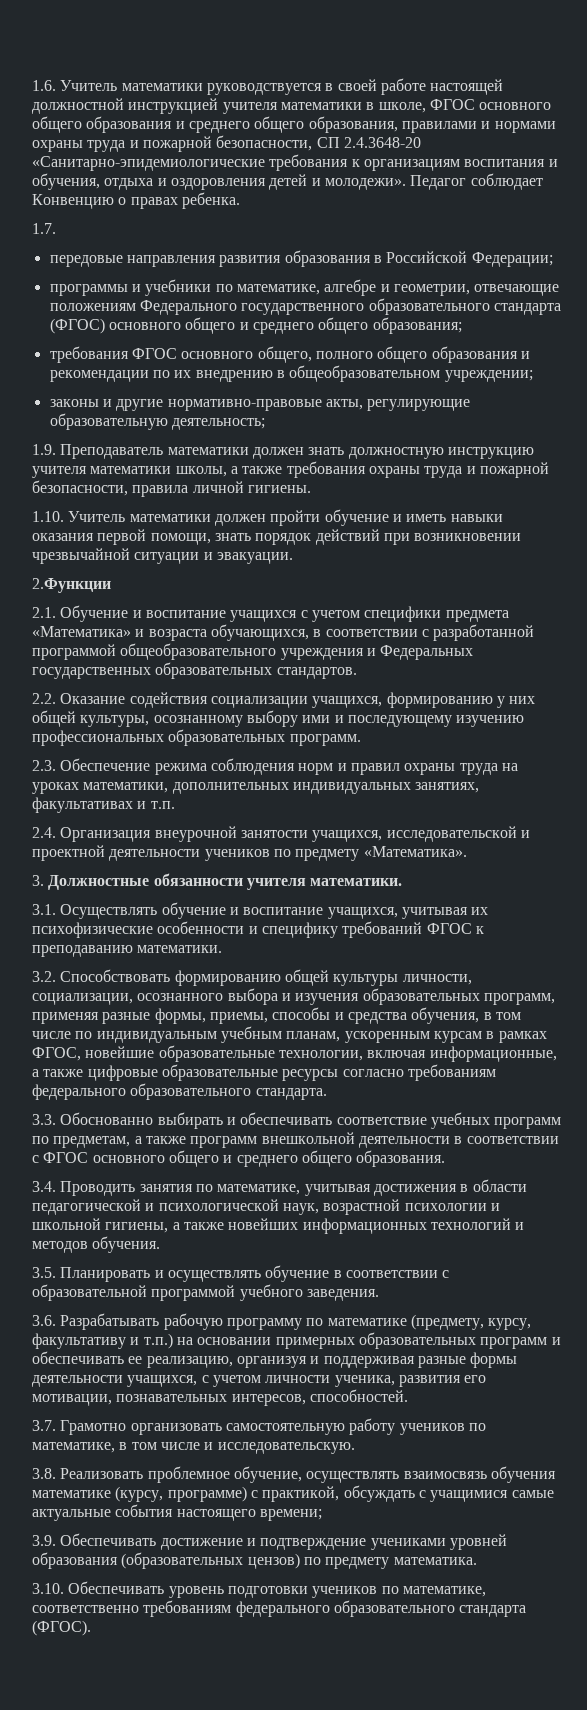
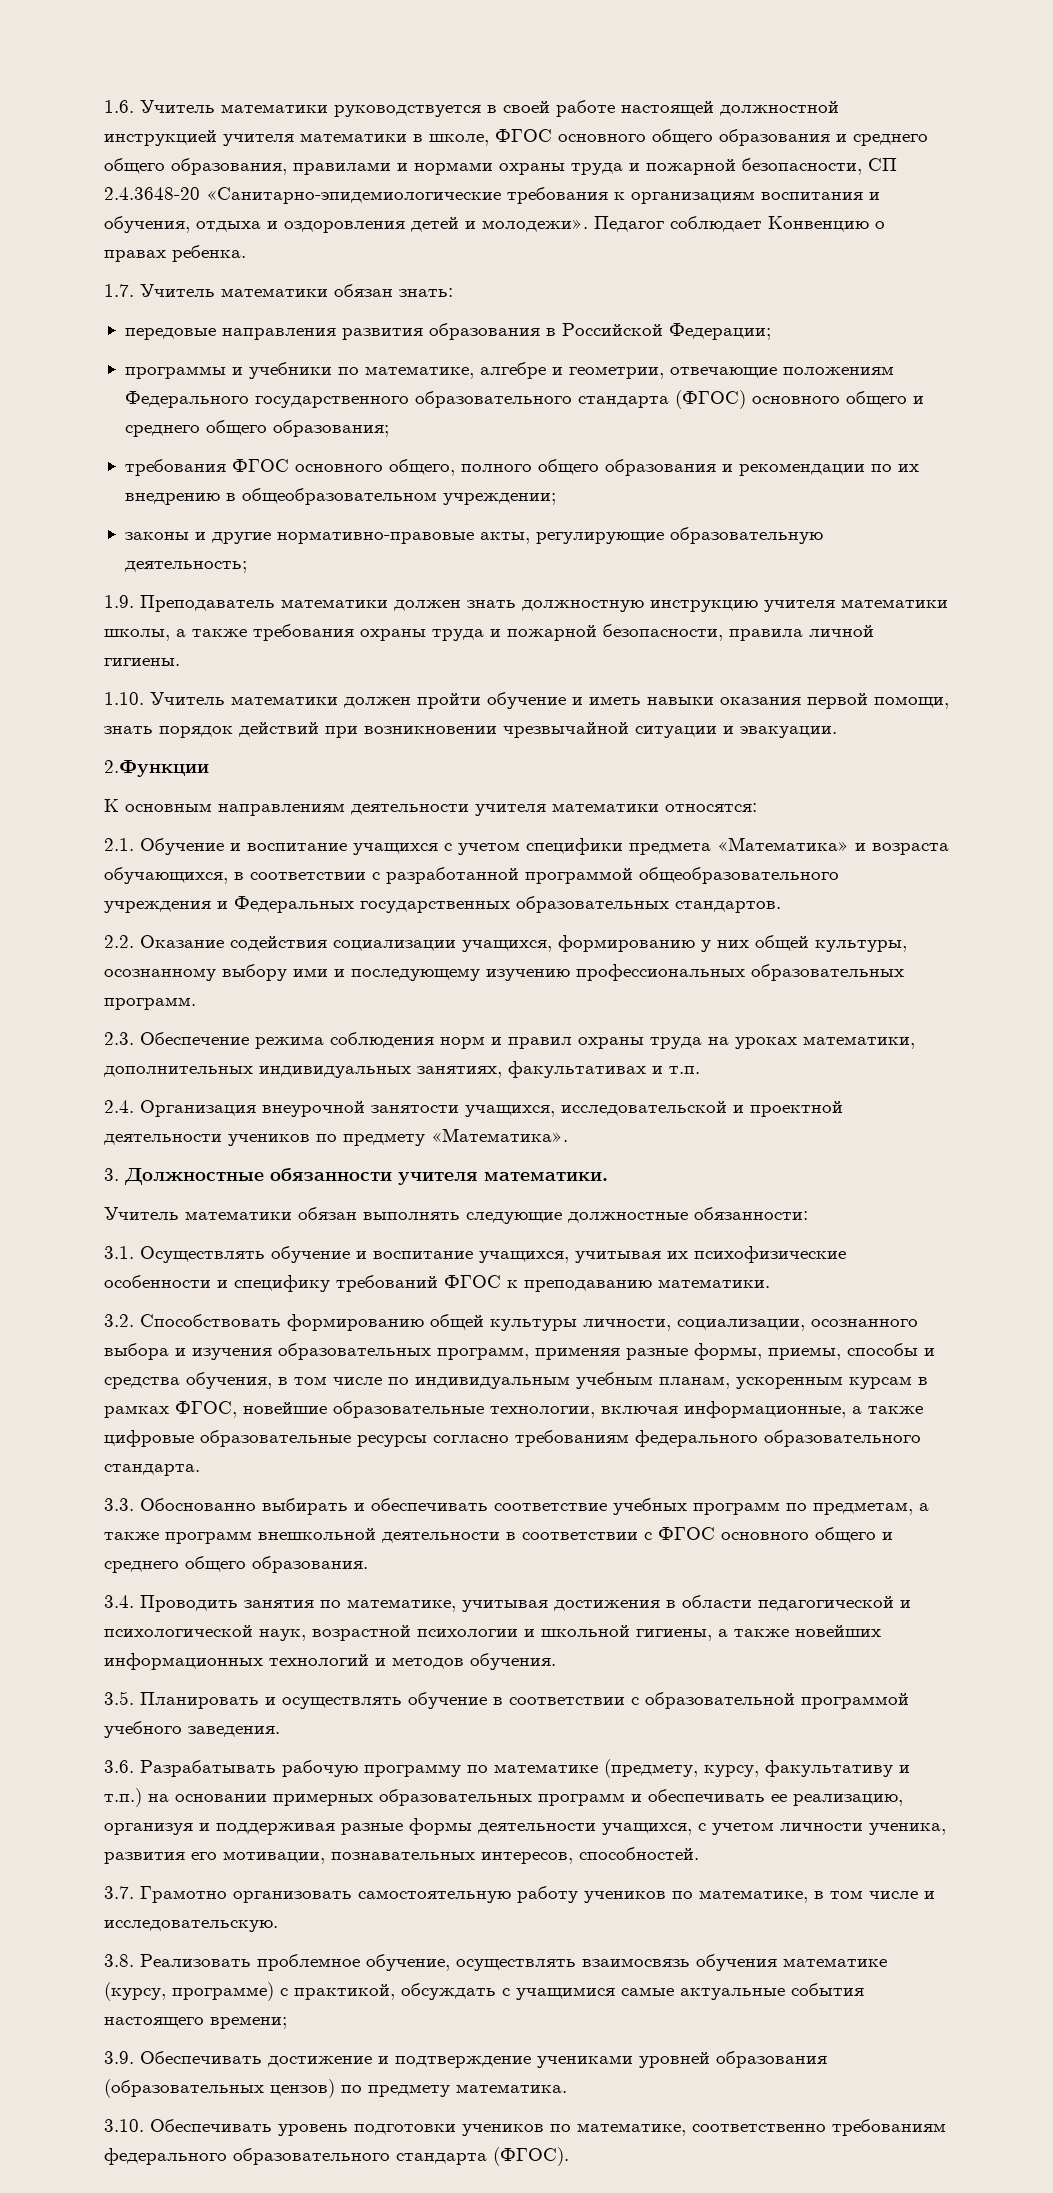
- 1.7.
+ 1.7. Учитель математики обязан знать:
+ К основным направлениям деятельности учителя математики относятся:
+ Учитель математики обязан выполнять следующие должностные обязанности:

